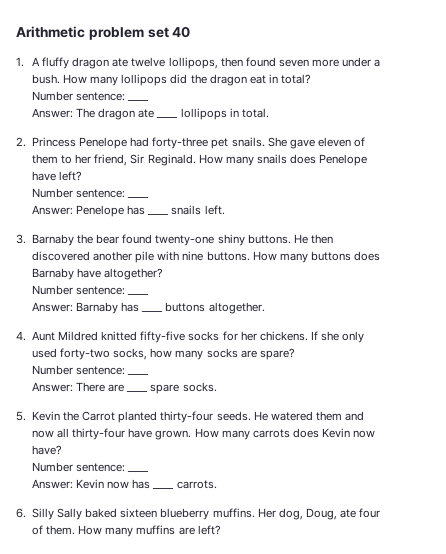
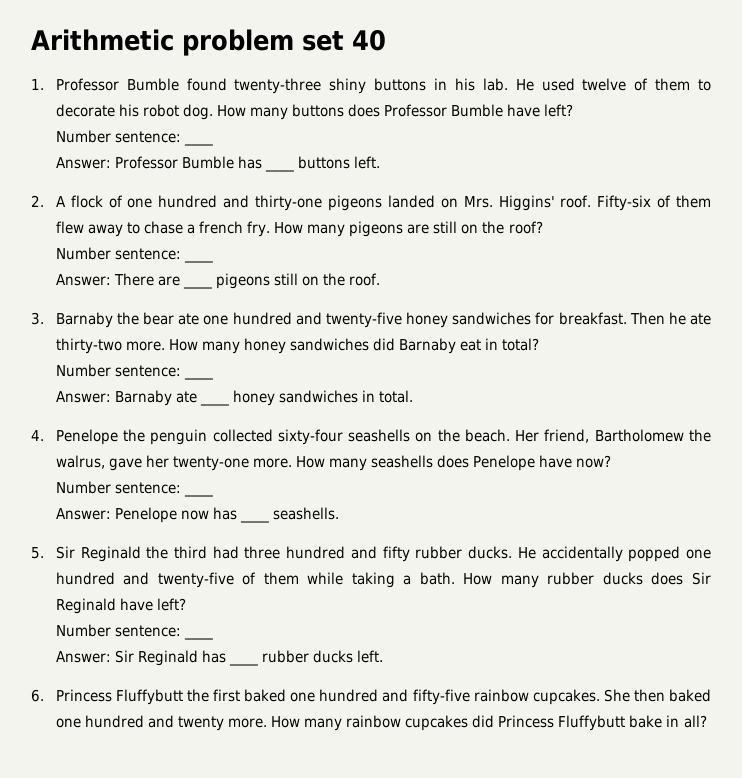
- 1. A fluffy dragon ate twelve lollipops, then found seven more under a bush. How many lollipops did the dragon eat in total?
+ 1. Professor Bumble found twenty-three shiny buttons in his lab. He used twelve of them to decorate his robot dog. How many buttons does Professor Bumble have left?
+ Number sentence: ____
+ Answer: Professor Bumble has ____ buttons left.
+ 2. A flock of one hundred and thirty-one pigeons landed on Mrs. Higgins' roof. Fifty-six of them flew away to chase a french fry. How many pigeons are still on the roof?
+ Number sentence: ____
+ Answer: There are ____ pigeons still on the roof.
+ 3. Barnaby the bear ate one hundred and twenty-five honey sandwiches for breakfast. Then he ate thirty-two more. How many honey sandwiches did Barnaby eat in total?
- Answer: The dragon ate ____ lollipops in total.
- 2. Princess Penelope had forty-three pet snails. She gave eleven of them to her friend, Sir Reginald. How many snails does Penelope have left?
+ Answer: Barnaby ate ____ honey sandwiches in total.
+ 4. Penelope the penguin collected sixty-four seashells on the beach. Her friend, Bartholomew the walrus, gave her twenty-one more. How many seashells does Penelope have now?
  Number sentence: ____
- Answer: Penelope has ____ snails left.
- 3. Barnaby the bear found twenty-one shiny buttons. He then discovered another pile with nine buttons. How many buttons does Barnaby have altogether?
+ Answer: Penelope now has ____ seashells.
+ 5. Sir Reginald the third had three hundred and fifty rubber ducks. He accidentally popped one hundred and twenty-five of them while taking a bath. How many rubber ducks does Sir Reginald have left?
  Number sentence: ____
- Answer: Barnaby has ____ buttons altogether.
- 4. Aunt Mildred knitted fifty-five socks for her chickens. If she only used forty-two socks, how many socks are spare?
- Number sentence: ____
- Answer: There are ____ spare socks.
- 5. Kevin the Carrot planted thirty-four seeds. He watered them and now all thirty-four have grown. How many carrots does Kevin now have?
- Number sentence: ____
- Answer: Kevin now has ____ carrots.
- 6. Silly Sally baked sixteen blueberry muffins. Her dog, Doug, ate four of them. How many muffins are left?
+ Answer: Sir Reginald has ____ rubber ducks left.
+ 6. Princess Fluffybutt the first baked one hundred and fifty-five rainbow cupcakes. She then baked one hundred and twenty more. How many rainbow cupcakes did Princess Fluffybutt bake in all?

